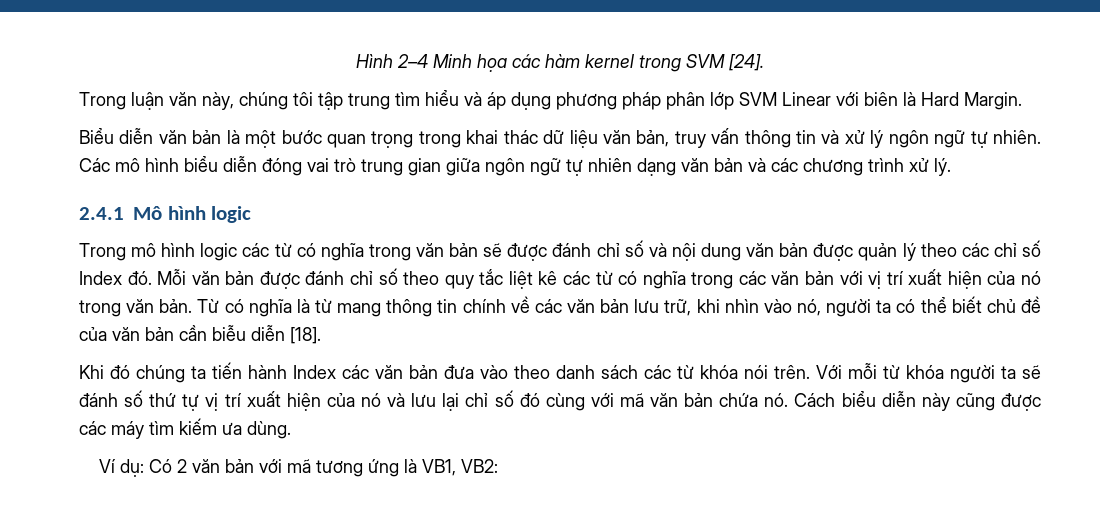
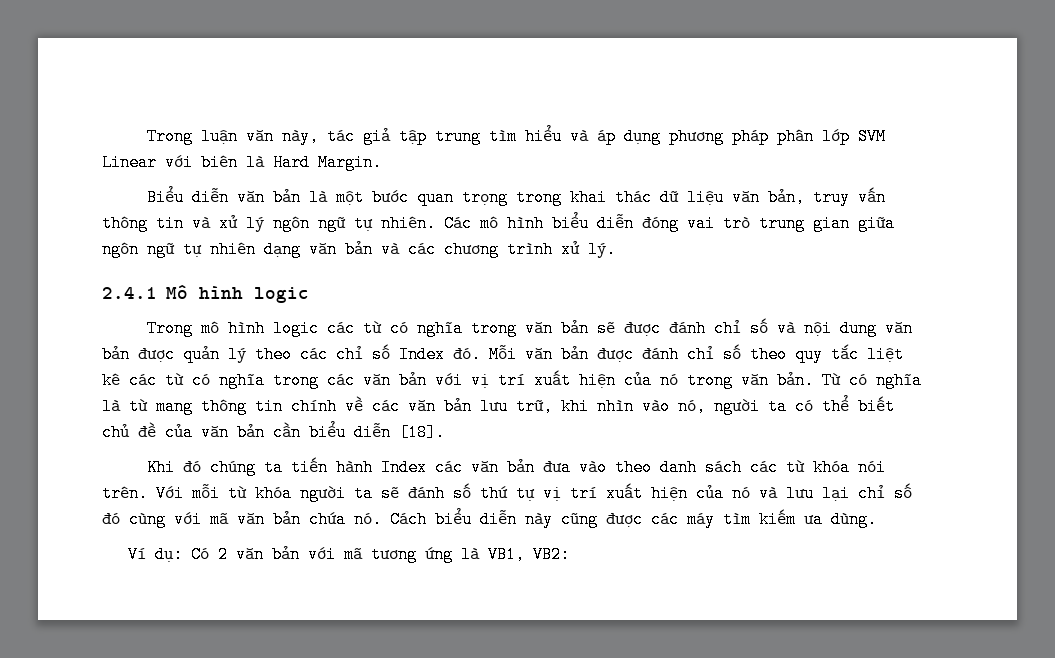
- Hình 2–4 Minh họa các hàm kernel trong SVM [24].
- Trong luận văn này, chúng tôi tập trung tìm hiểu và áp dụng phương pháp phân lớp SVM Linear với biên là Hard Margin.
+ Trong luận văn này, tác giả tập trung tìm hiểu và áp dụng phương pháp phân lớp SVM Linear với biên là Hard Margin.
- Từ có nghĩa là từ mang thông tin chính về các văn bản lưu trữ, khi nhìn vào nó, người ta có thể biết chủ đề của văn bản cần biễu diễn [18].
+ Từ có nghĩa là từ mang thông tin chính về các văn bản lưu trữ, khi nhìn vào nó, người ta có thể biết chủ đề của văn bản cần biểu diễn [18].

